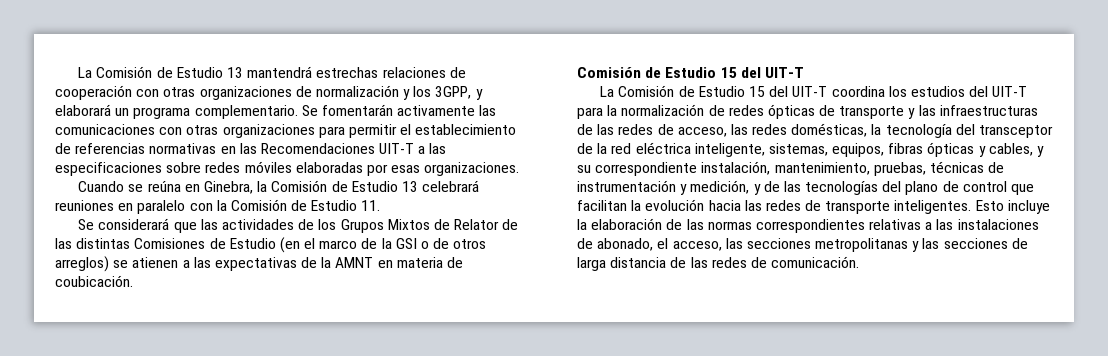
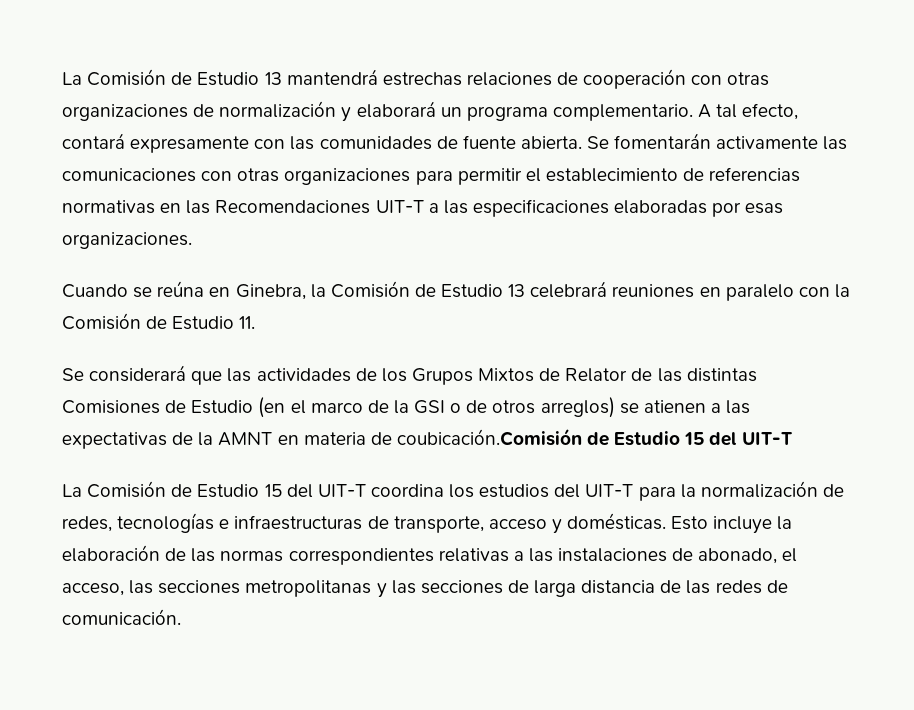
- La Comisión de Estudio 13 mantendrá estrechas relaciones de cooperación con otras organizaciones de normalización y los 3GPP, y elaborará un programa complementario.
+ La Comisión de Estudio 13 mantendrá estrechas relaciones de cooperación con otras organizaciones de normalización y elaborará un programa complementario.
+ A tal efecto, contará expresamente con las comunidades de fuente abierta.
- Se fomentarán activamente las comunicaciones con otras organizaciones para permitir el establecimiento de referencias normativas en las Recomendaciones UIT-T a las especificaciones sobre redes móviles elaboradas por esas organizaciones.
+ Se fomentarán activamente las comunicaciones con otras organizaciones para permitir el establecimiento de referencias normativas en las Recomendaciones UIT-T a las especificaciones elaboradas por esas organizaciones.
- Se considerará que las actividades de los Grupos Mixtos de Relator de las distintas Comisiones de Estudio (en el marco de la GSI o de otros arreglos) se atienen a las expectativas de la AMNT en materia de coubicación.
- Comisión de Estudio 15 del UIT-T
+ Se considerará que las actividades de los Grupos Mixtos de Relator de las distintas Comisiones de Estudio (en el marco de la GSI o de otros arreglos) se atienen a las expectativas de la AMNT en materia de coubicación.Comisión de Estudio 15 del UIT-T
- La Comisión de Estudio 15 del UIT-T coordina los estudios del UIT-T para la normalización de redes ópticas de transporte y las infraestructuras de las redes de acceso, las redes domésticas, la tecnología del transceptor de la red eléctrica inteligente, sistemas, equipos, fibras ópticas y cables, y su correspondiente instalación, mantenimiento, pruebas, técnicas de instrumentación y medición, y de las tecnologías del plano de control que facilitan la evolución hacia las redes de transporte inteligentes.
+ La Comisión de Estudio 15 del UIT-T coordina los estudios del UIT-T para la normalización de redes, tecnologías e infraestructuras de transporte, acceso y domésticas.

